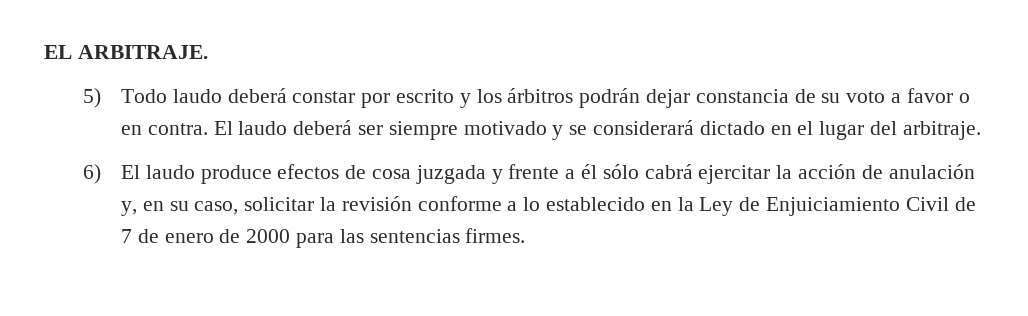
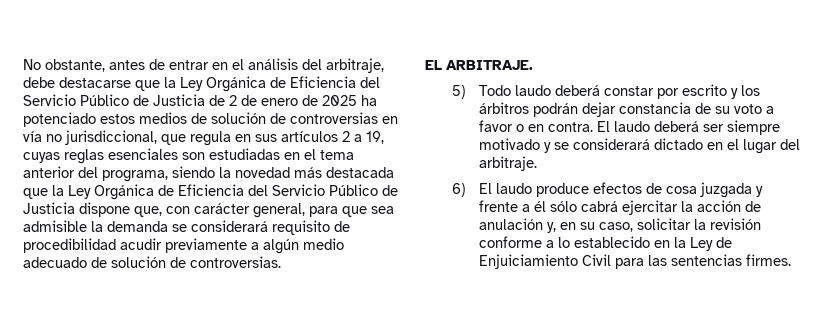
+ No obstante, antes de entrar en el análisis del arbitraje, debe destacarse que la Ley Orgánica de Eficiencia del Servicio Público de Justicia de 2 de enero de 2025 ha potenciado estos medios de solución de controversias en vía no jurisdiccional, que regula en sus artículos 2 a 19, cuyas reglas esenciales son estudiadas en el tema anterior del programa, siendo la novedad más destacada que la Ley Orgánica de Eficiencia del Servicio Público de Justicia dispone que, con carácter general, para que sea admisible la demanda se considerará requisito de procedibilidad acudir previamente a algún medio adecuado de solución de controversias.
- 6) El laudo produce efectos de cosa juzgada y frente a él sólo cabrá ejercitar la acción de anulación y, en su caso, solicitar la revisión conforme a lo establecido en la Ley de Enjuiciamiento Civil de 7 de enero de 2000 para las sentencias firmes.
+ 6) El laudo produce efectos de cosa juzgada y frente a él sólo cabrá ejercitar la acción de anulación y, en su caso, solicitar la revisión conforme a lo establecido en la Ley de Enjuiciamiento Civil para las sentencias firmes.

